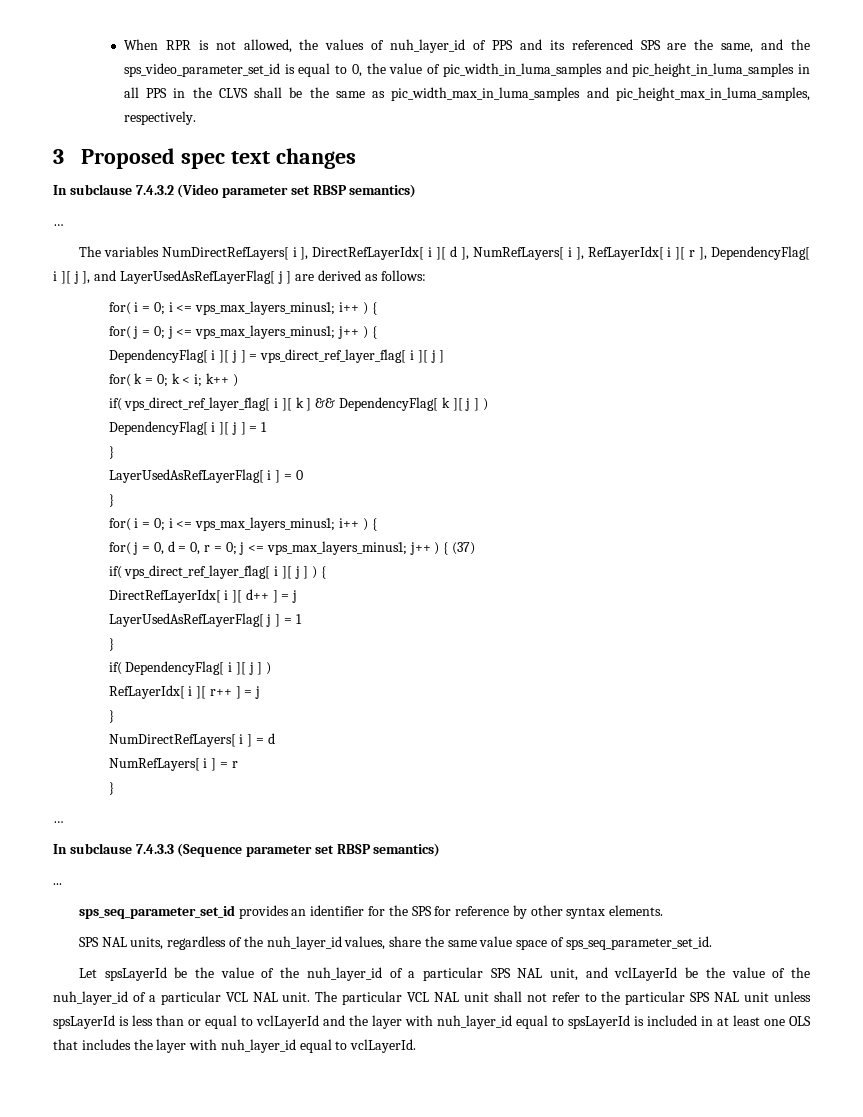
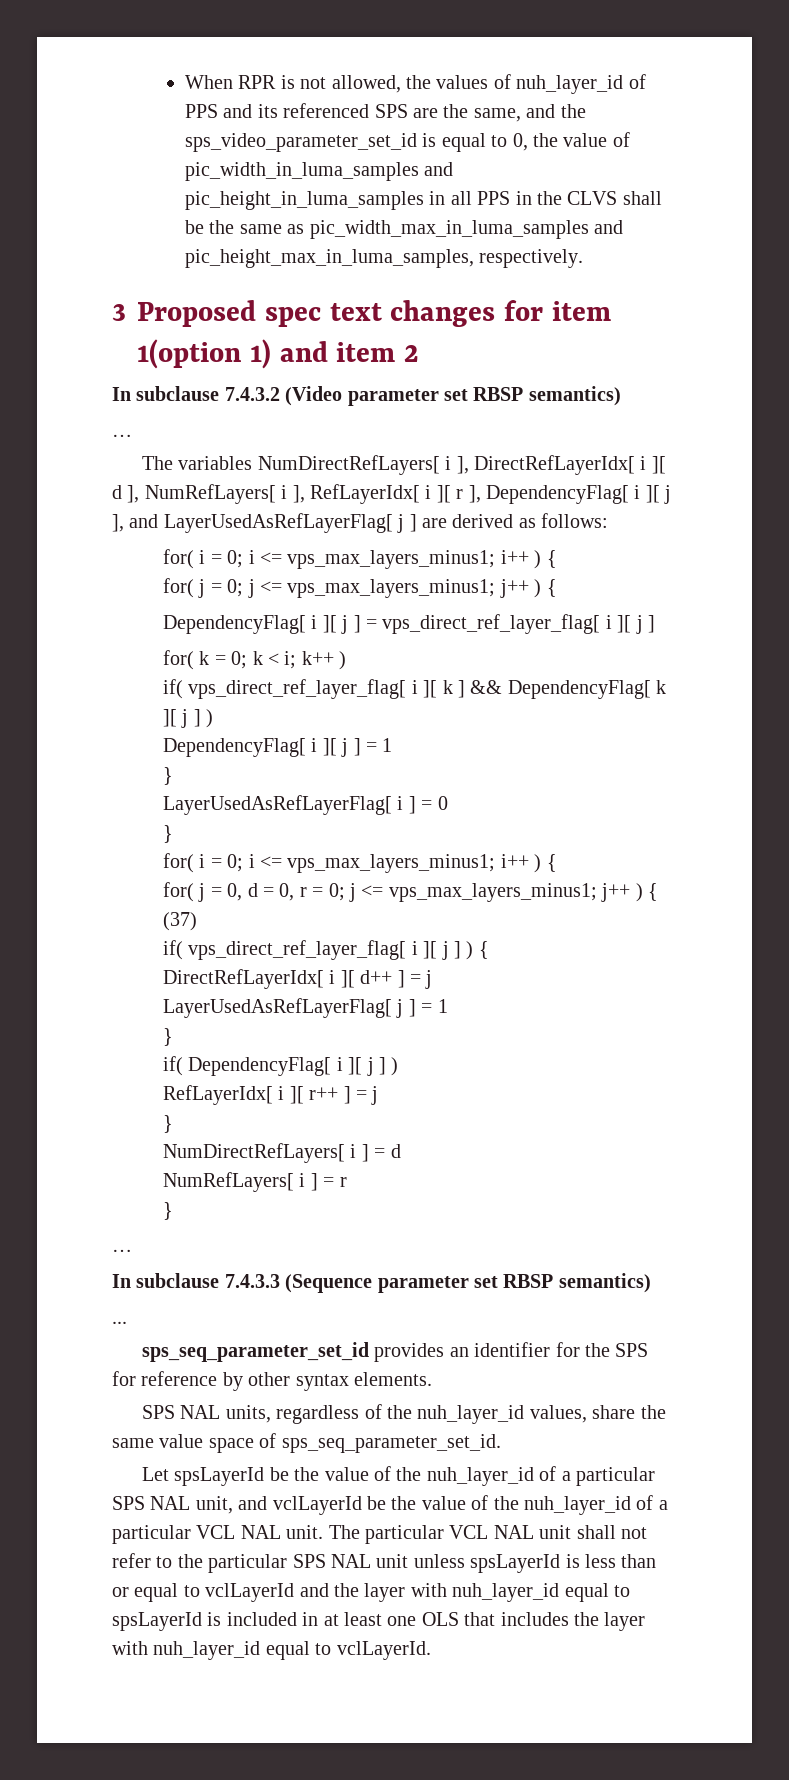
- 3 Proposed spec text changes
+ 3 Proposed spec text changes for item 1(option 1) and item 2

